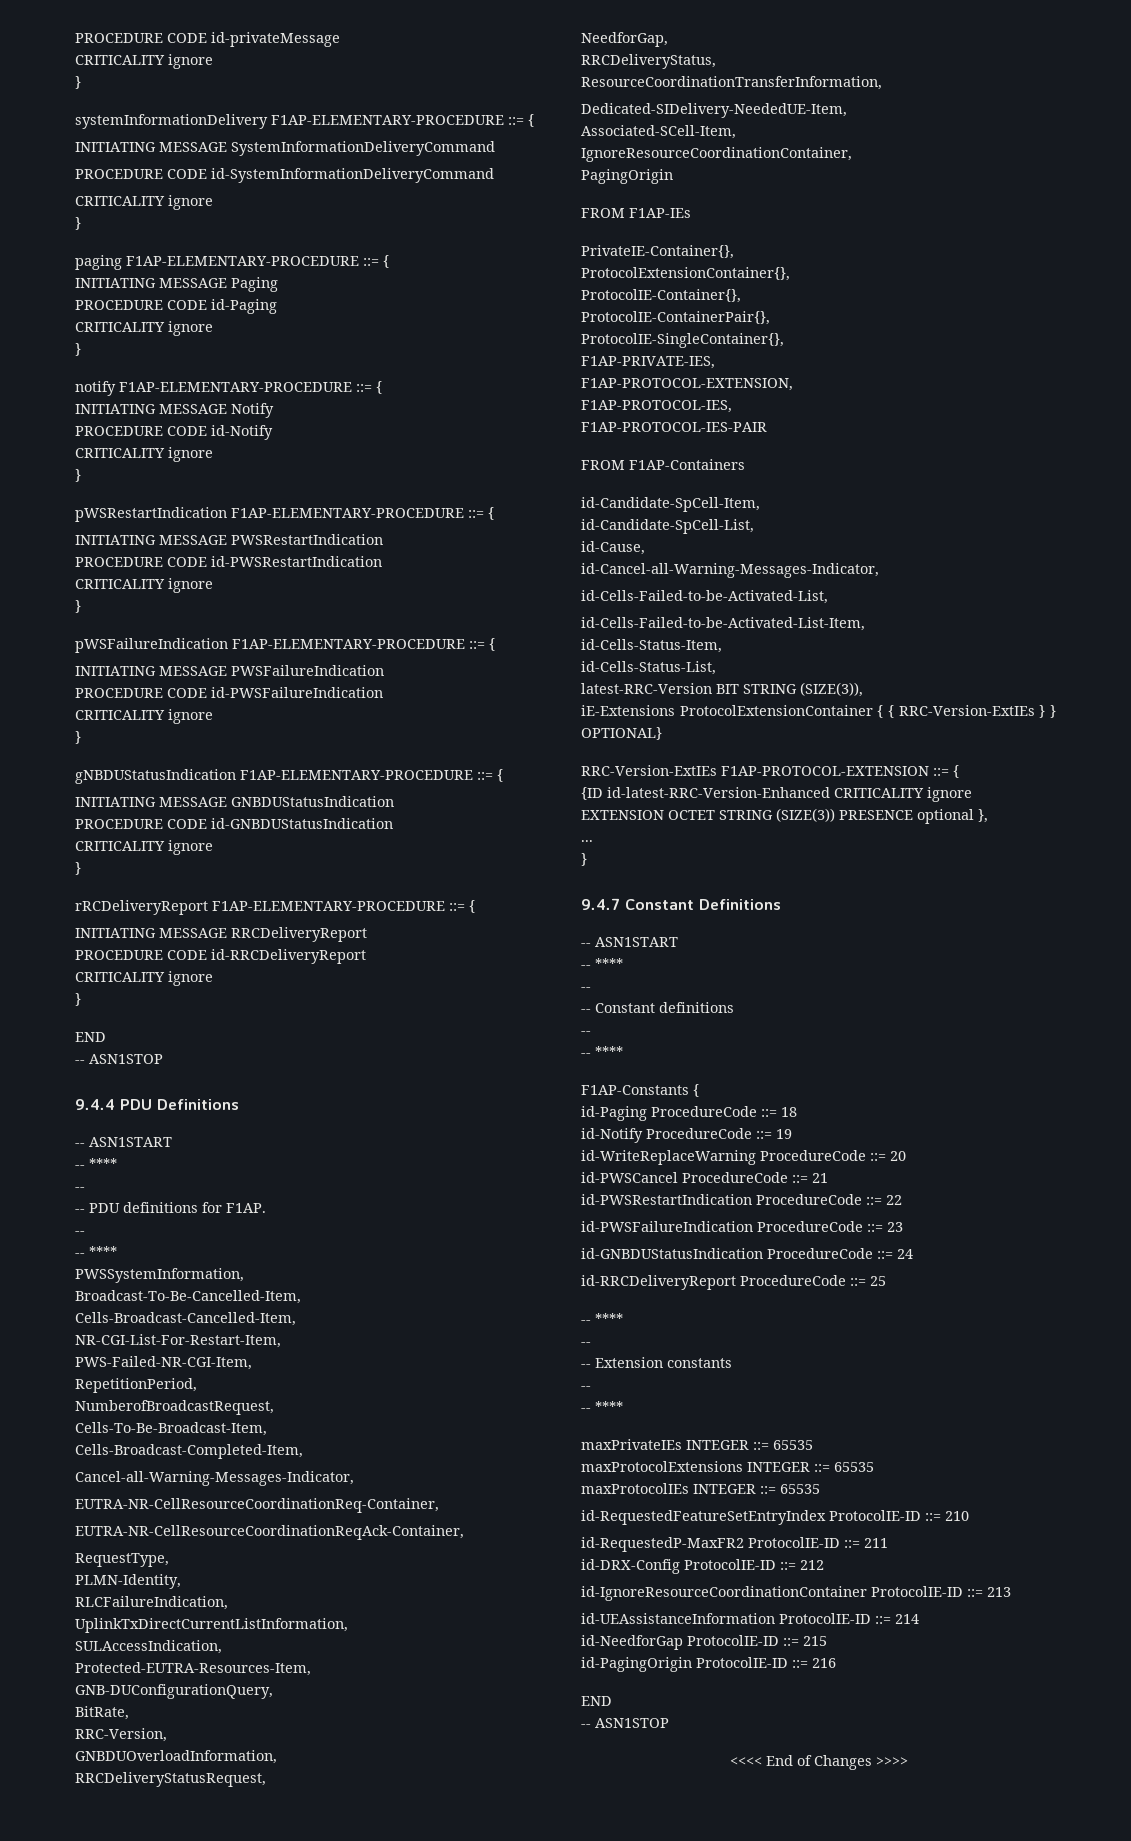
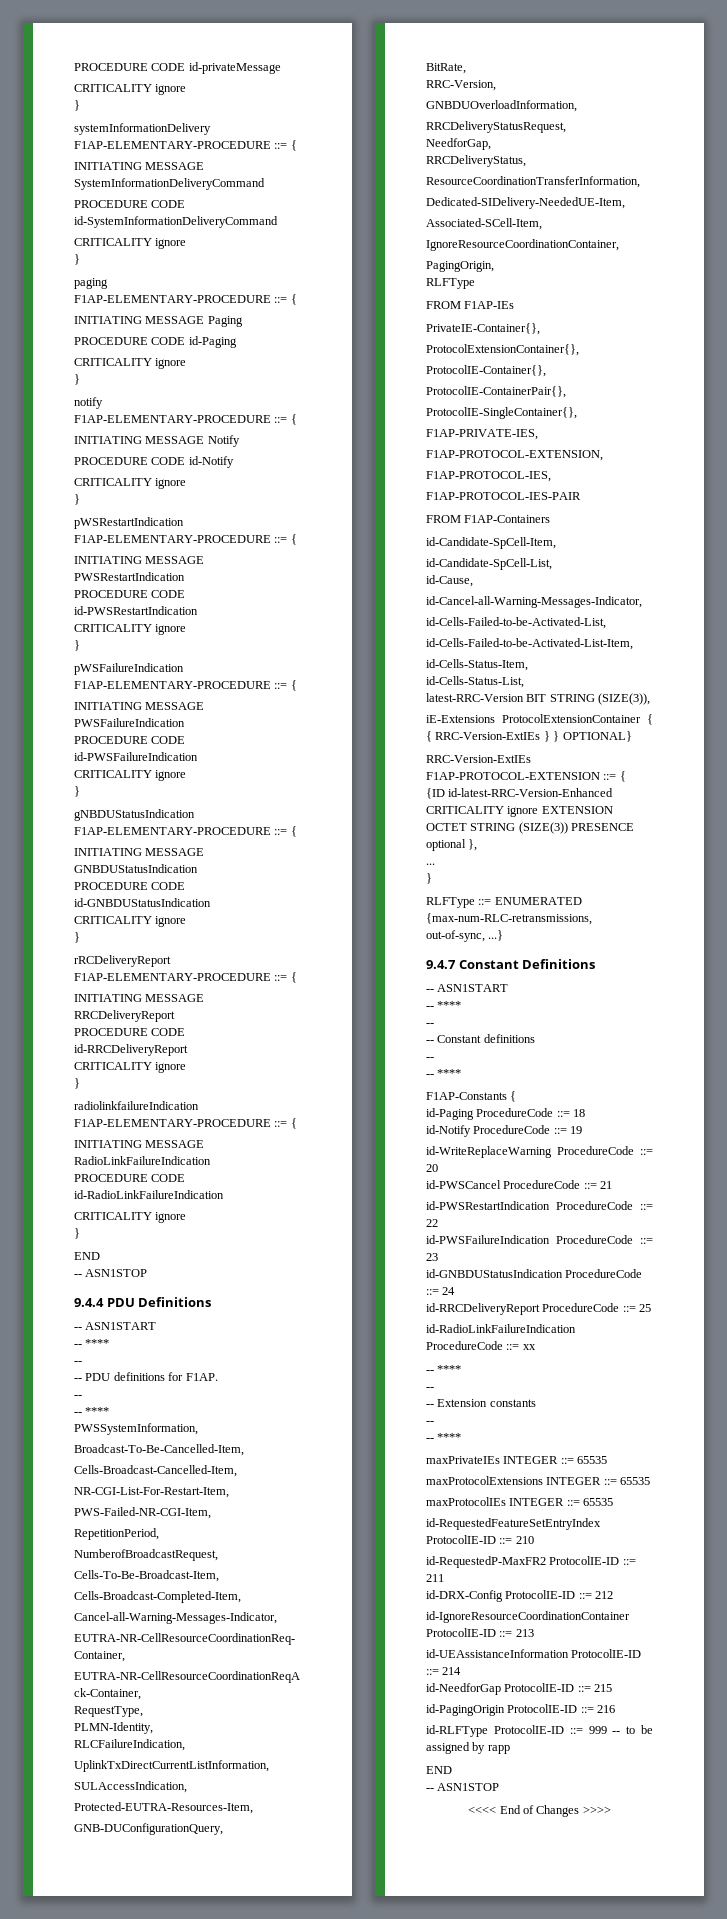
+ radiolinkfailureIndication F1AP-ELEMENTARY-PROCEDURE ::= {
+ INITIATING MESSAGE RadioLinkFailureIndication
+ PROCEDURE CODE id-RadioLinkFailureIndication
+ CRITICALITY ignore
+ }
- PagingOrigin
+ PagingOrigin,
+ RLFType
+ RLFType ::= ENUMERATED {max-num-RLC-retransmissions, out-of-sync, ...}
+ id-RadioLinkFailureIndication ProcedureCode ::= xx
+ id-RLFType ProtocolIE-ID ::= 999 -- to be assigned by rapp

